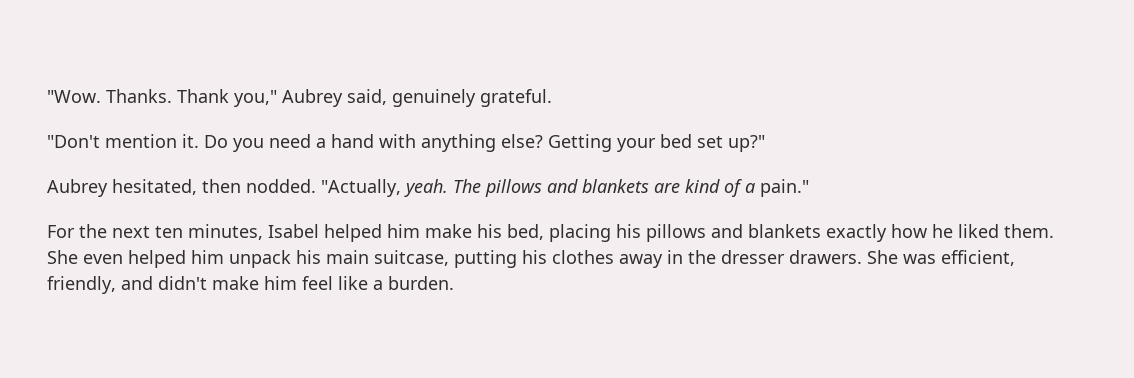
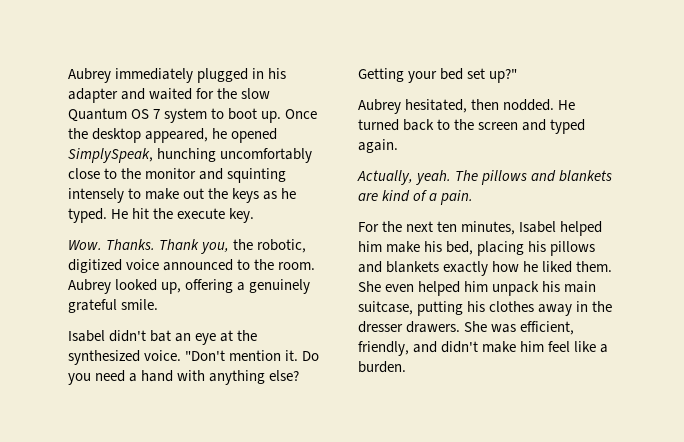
- "Wow. Thanks. Thank you," Aubrey said, genuinely grateful.
- "Don't mention it.
+ Aubrey immediately plugged in his adapter and waited for the slow Quantum OS 7 system to boot up. Once the desktop appeared, he opened SimplySpeak, hunching uncomfortably close to the monitor and squinting intensely to make out the keys as he typed. He hit the execute key.
+ Wow. Thanks. Thank you, the robotic, digitized voice announced to the room. Aubrey looked up, offering a genuinely grateful smile.
+ Isabel didn't bat an eye at the synthesized voice. "Don't mention it.
- "Actually, yeah.
+ He turned back to the screen and typed again.
+ Actually, yeah.
- The pillows and blankets are kind of a pain."
+ The pillows and blankets are kind of a pain.

